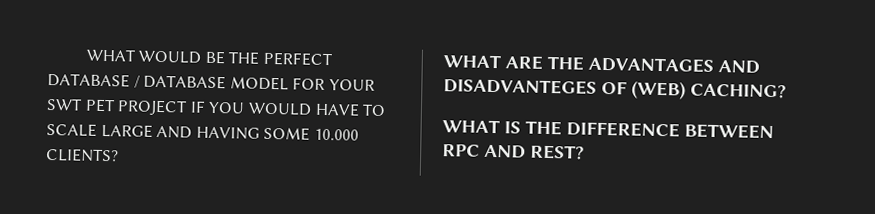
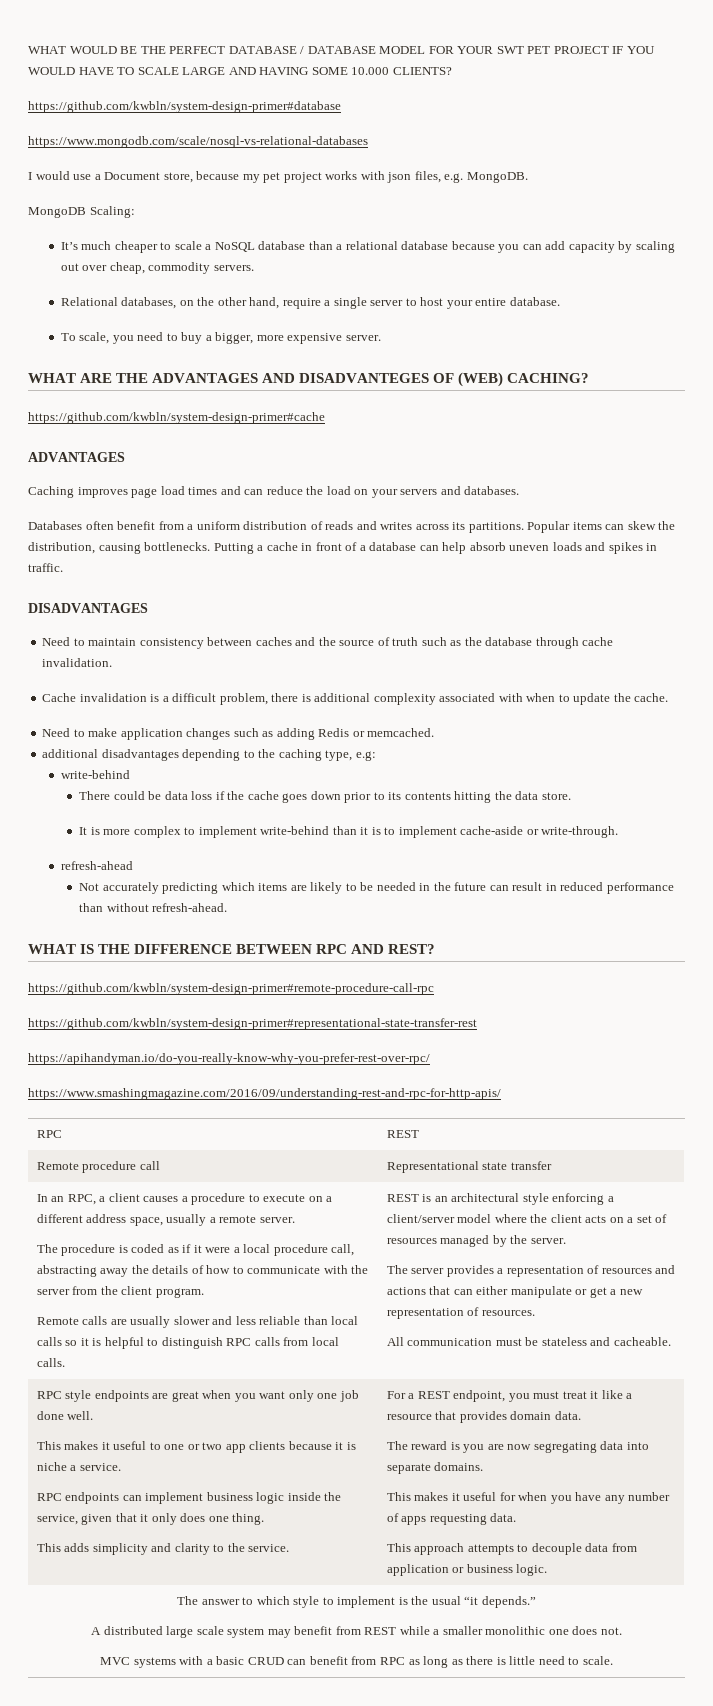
+ https://github.com/kwbln/system-design-primer#database
+ https://www.mongodb.com/scale/nosql-vs-relational-databases
+ I would use a Document store, because my pet project works with json files, e.g. MongoDB.
+ MongoDB Scaling:
+ It’s much cheaper to scale a NoSQL database than a relational database because you can add capacity by scaling out over cheap, commodity servers.
+ Relational databases, on the other hand, require a single server to host your entire database.
+ To scale, you need to buy a bigger, more expensive server.
+ https://github.com/kwbln/system-design-primer#cache
+ ADVANTAGES
+ Caching improves page load times and can reduce the load on your servers and databases.
+ Databases often benefit from a uniform distribution of reads and writes across its partitions. Popular items can skew the distribution, causing bottlenecks. Putting a cache in front of a database can help absorb uneven loads and spikes in traffic.
+ DISADVANTAGES
+ Need to maintain consistency between caches and the source of truth such as the database through cache invalidation.
+ Cache invalidation is a difficult problem, there is additional complexity associated with when to update the cache.
+ Need to make application changes such as adding Redis or memcached.
+ additional disadvantages depending to the caching type, e.g:
+ write-behind
+ There could be data loss if the cache goes down prior to its contents hitting the data store.
+ It is more complex to implement write-behind than it is to implement cache-aside or write-through.
+ refresh-ahead
+ Not accurately predicting which items are likely to be needed in the future can result in reduced performance than without refresh-ahead.
+ https://github.com/kwbln/system-design-primer#remote-procedure-call-rpc
+ https://github.com/kwbln/system-design-primer#representational-state-transfer-rest
+ https://apihandyman.io/do-you-really-know-why-you-prefer-rest-over-rpc/
+ https://www.smashingmagazine.com/2016/09/understanding-rest-and-rpc-for-http-apis/
+ RPC | REST
+ Remote procedure call | Representational state transfer
+ In an RPC, a client causes a procedure to execute on a different address space, usually a remote server.
+ The procedure is coded as if it were a local procedure call, abstracting away the details of how to communicate with the server from the client program.
+ Remote calls are usually slower and less reliable than local calls so it is helpful to distinguish RPC calls from local calls. | REST is an architectural style enforcing a client/server model where the client acts on a set of resources managed by the server.
+ The server provides a representation of resources and actions that can either manipulate or get a new representation of resources.
+ All communication must be stateless and cacheable.
+ RPC style endpoints are great when you want only one job done well.
+ This makes it useful to one or two app clients because it is niche a service.
+ RPC endpoints can implement business logic inside the service, given that it only does one thing.
+ This adds simplicity and clarity to the service. | For a REST endpoint, you must treat it like a resource that provides domain data.
+ The reward is you are now segregating data into separate domains.
+ This makes it useful for when you have any number of apps requesting data.
+ This approach attempts to decouple data from application or business logic.
+ The answer to which style to implement is the usual “it depends.”
+ A distributed large scale system may benefit from REST while a smaller monolithic one does not.
+ MVC systems with a basic CRUD can benefit from RPC as long as there is little need to scale.

